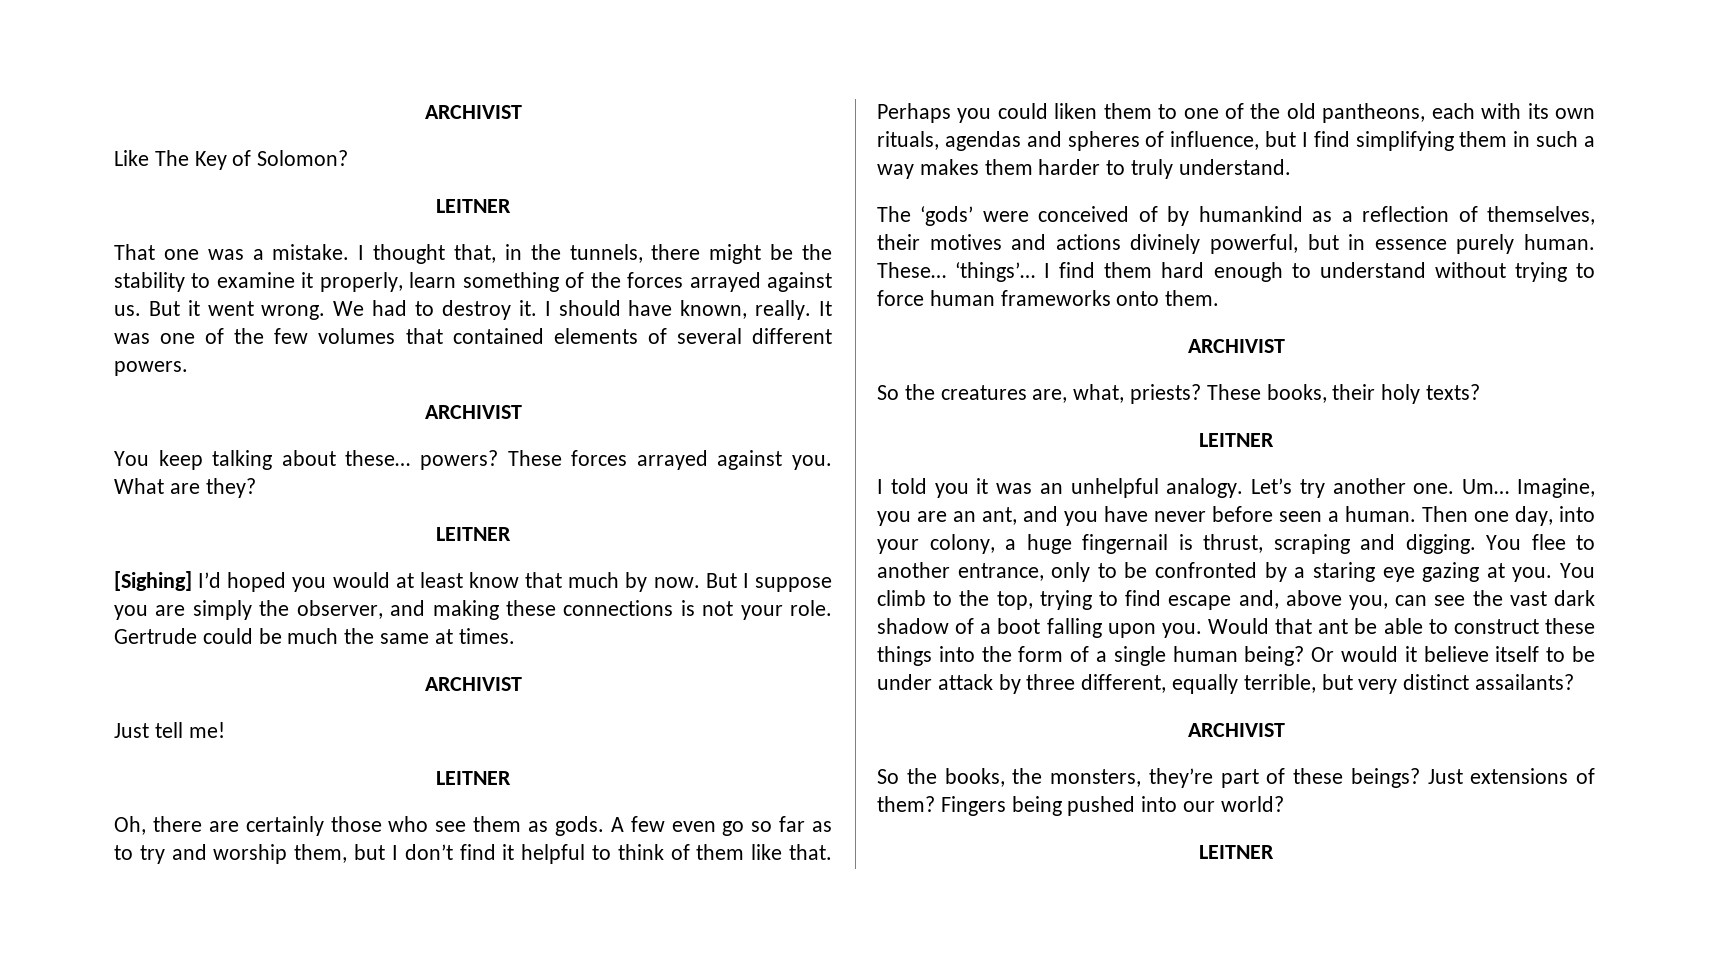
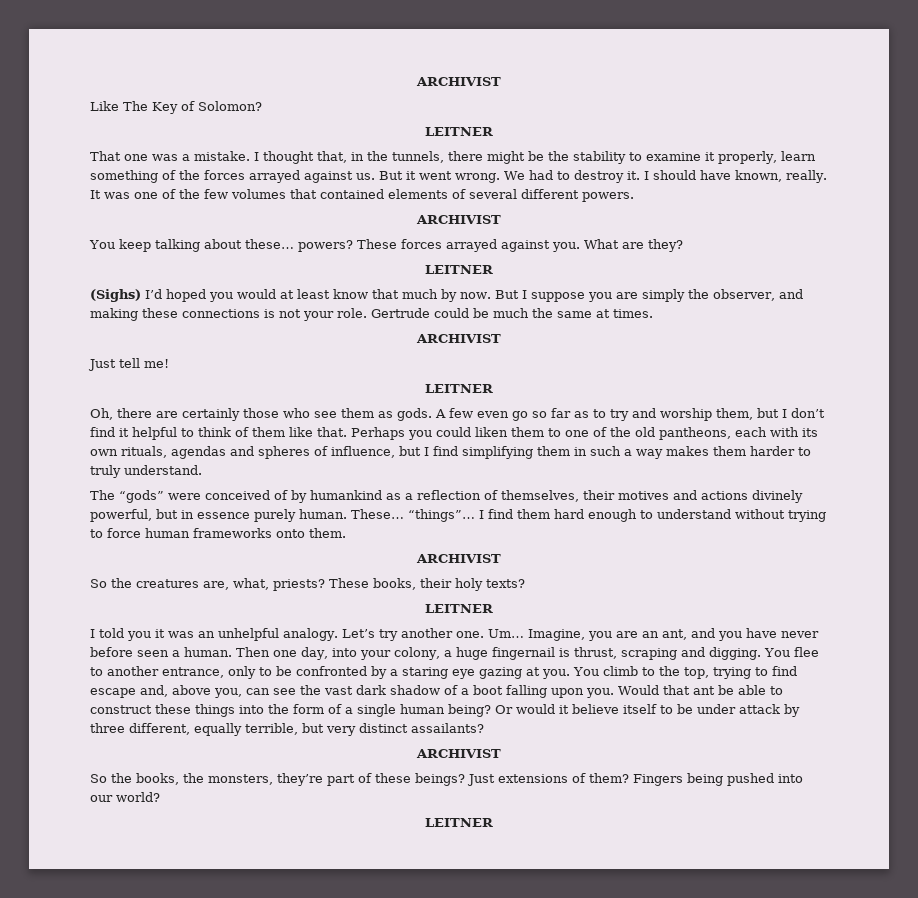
- [Sighing] I’d hoped you would at least know that much by now.
+ (Sighs) I’d hoped you would at least know that much by now.
- The ‘gods’ were conceived of by humankind as a reflection of themselves, their motives and actions divinely powerful, but in essence purely human.
+ The “gods” were conceived of by humankind as a reflection of themselves, their motives and actions divinely powerful, but in essence purely human.
- ‘things’…
+ “things”…

